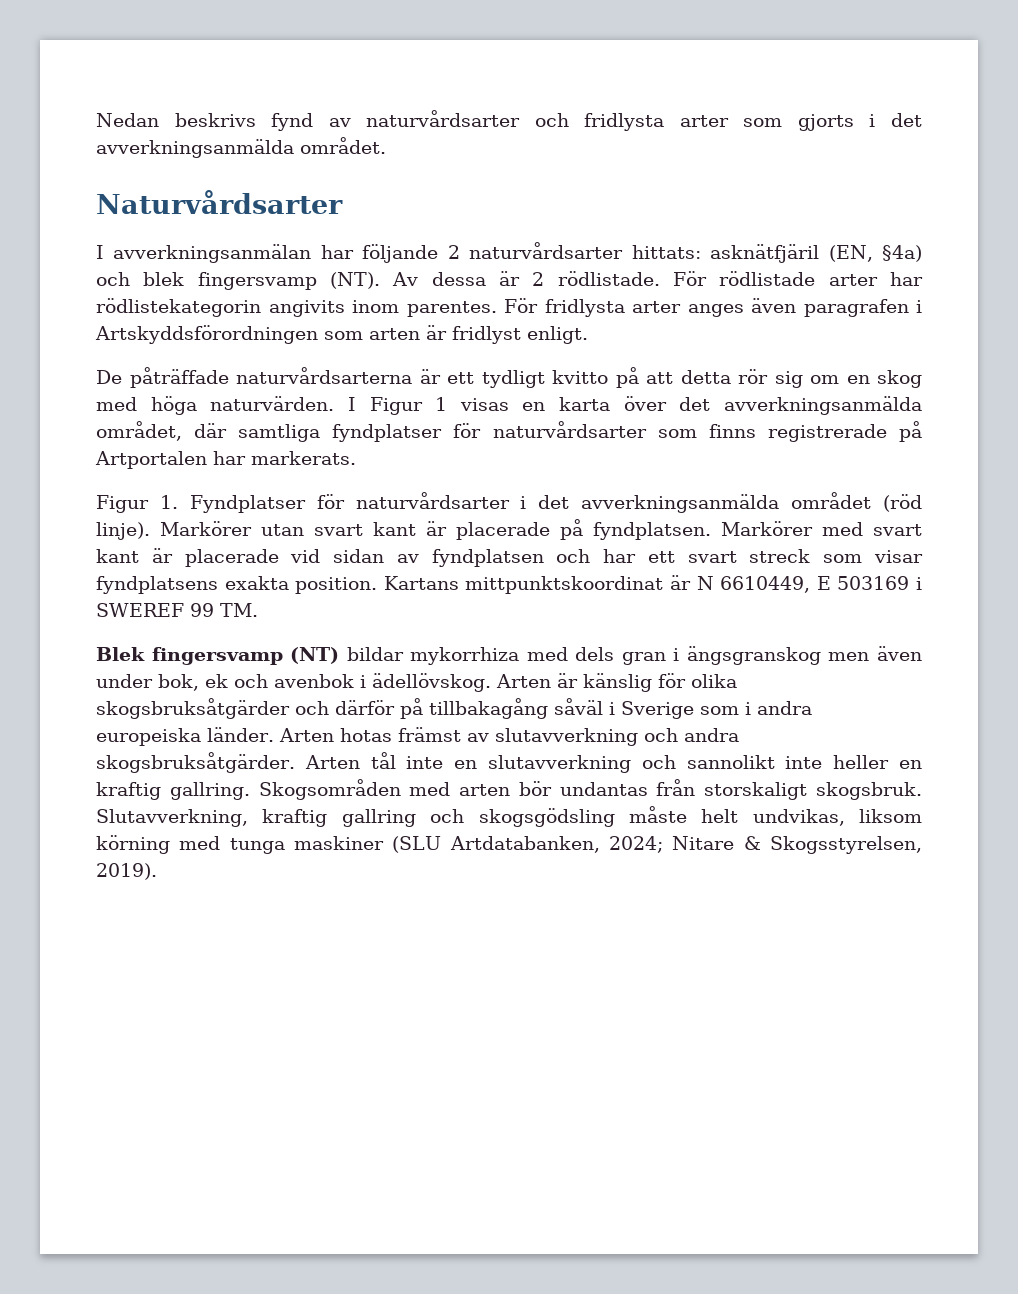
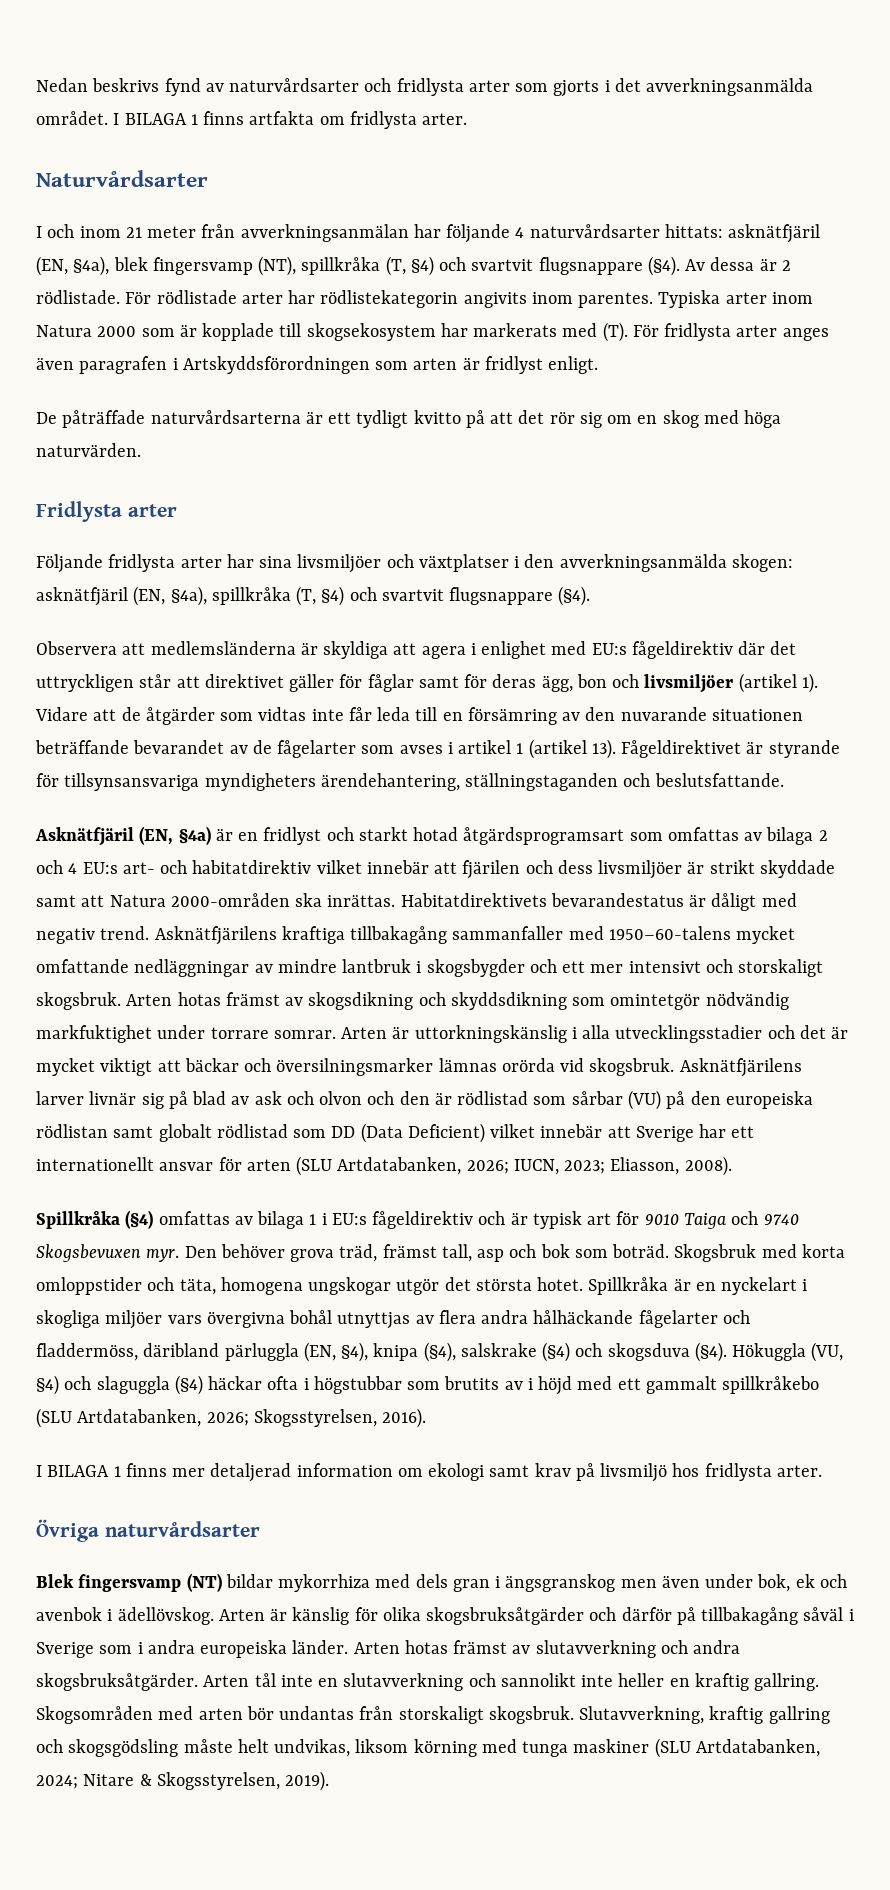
- Nedan beskrivs fynd av naturvårdsarter och fridlysta arter som gjorts i det avverkningsanmälda området.
+ Nedan beskrivs fynd av naturvårdsarter och fridlysta arter som gjorts i det avverkningsanmälda området. I BILAGA 1 finns artfakta om fridlysta arter.
  Naturvårdsarter
- I avverkningsanmälan har följande 2 naturvårdsarter hittats: asknätfjäril (EN, §4a) och blek fingersvamp (NT). Av dessa är 2 rödlistade.
+ I och inom 21 meter från avverkningsanmälan har följande 4 naturvårdsarter hittats: asknätfjäril (EN, §4a), blek fingersvamp (NT), spillkråka (T, §4) och svartvit flugsnappare (§4). Av dessa är 2 rödlistade.
- För fridlysta arter anges även paragrafen i Artskyddsförordningen som arten är fridlyst enligt.
+ Typiska arter inom Natura 2000 som är kopplade till skogsekosystem har markerats med (T). För fridlysta arter anges även paragrafen i Artskyddsförordningen som arten är fridlyst enligt.
- De påträffade naturvårdsarterna är ett tydligt kvitto på att detta rör sig om en skog med höga naturvärden. I Figur 1 visas en karta över det avverkningsanmälda området, där samtliga fyndplatser för naturvårdsarter som finns registrerade på Artportalen har markerats.
- Figur 1. Fyndplatser för naturvårdsarter i det avverkningsanmälda området (röd linje). Markörer utan svart kant är placerade på fyndplatsen. Markörer med svart kant är placerade vid sidan av fyndplatsen och har ett svart streck som visar fyndplatsens exakta position. Kartans mittpunktskoordinat är N 6610449, E 503169 i SWEREF 99 TM.
+ De påträffade naturvårdsarterna är ett tydligt kvitto på att det rör sig om en skog med höga naturvärden.
+ Fridlysta arter
+ Följande fridlysta arter har sina livsmiljöer och växtplatser i den avverkningsanmälda skogen: asknätfjäril (EN, §4a), spillkråka (T, §4) och svartvit flugsnappare (§4).
+ Observera att medlemsländerna är skyldiga att agera i enlighet med EU:s fågeldirektiv där det uttryckligen står att direktivet gäller för fåglar samt för deras ägg, bon och livsmiljöer (artikel 1). Vidare att de åtgärder som vidtas inte får leda till en försämring av den nuvarande situationen beträffande bevarandet av de fågelarter som avses i artikel 1 (artikel 13). Fågeldirektivet är styrande för tillsynsansvariga myndigheters ärendehantering, ställningstaganden och beslutsfattande.
+ Asknätfjäril (EN, §4a) är en fridlyst och starkt hotad åtgärdsprogramsart som omfattas av bilaga 2 och 4 EU:s art- och habitatdirektiv vilket innebär att fjärilen och dess livsmiljöer är strikt skyddade samt att Natura 2000-områden ska inrättas. Habitatdirektivets bevarandestatus är dåligt med negativ trend. Asknätfjärilens kraftiga tillbakagång sammanfaller med 1950–60-talens mycket omfattande nedläggningar av mindre lantbruk i skogsbygder och ett mer intensivt och storskaligt skogsbruk. Arten hotas främst av skogsdikning och skyddsdikning som omintetgör nödvändig markfuktighet under torrare somrar. Arten är uttorkningskänslig i alla utvecklingsstadier och det är mycket viktigt att bäckar och översilningsmarker lämnas orörda vid skogsbruk. Asknätfjärilens larver livnär sig på blad av ask och olvon och den är rödlistad som sårbar (VU) på den europeiska rödlistan samt globalt rödlistad som DD (Data Deficient) vilket innebär att Sverige har ett internationellt ansvar för arten (SLU Artdatabanken, 2026; IUCN, 2023; Eliasson, 2008).
+ Spillkråka (§4) omfattas av bilaga 1 i EU:s fågeldirektiv och är typisk art för 9010 Taiga och 9740 Skogsbevuxen myr. Den behöver grova träd, främst tall, asp och bok som boträd. Skogsbruk med korta omloppstider och täta, homogena ungskogar utgör det största hotet. Spillkråka är en nyckelart i skogliga miljöer vars övergivna bohål utnyttjas av flera andra hålhäckande fågelarter och fladdermöss, däribland pärluggla (EN, §4), knipa (§4), salskrake (§4) och skogsduva (§4). Hökuggla (VU, §4) och slaguggla (§4) häckar ofta i högstubbar som brutits av i höjd med ett gammalt spillkråkebo (SLU Artdatabanken, 2026; Skogsstyrelsen, 2016).
+ I BILAGA 1 finns mer detaljerad information om ekologi samt krav på livsmiljö hos fridlysta arter.
+ Övriga naturvårdsarter

